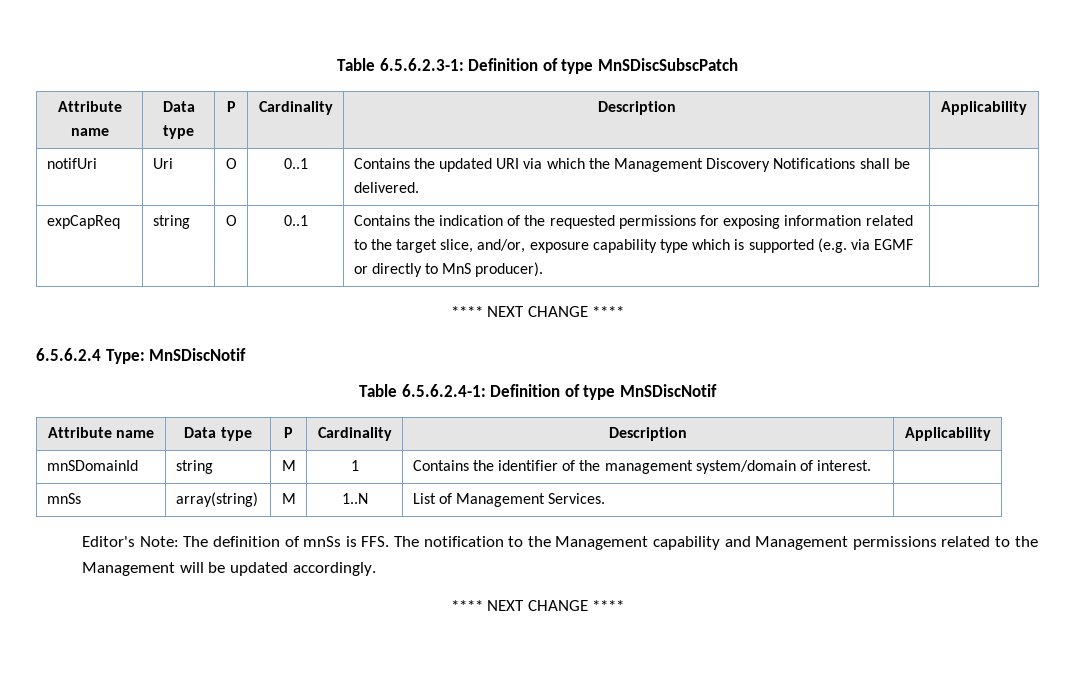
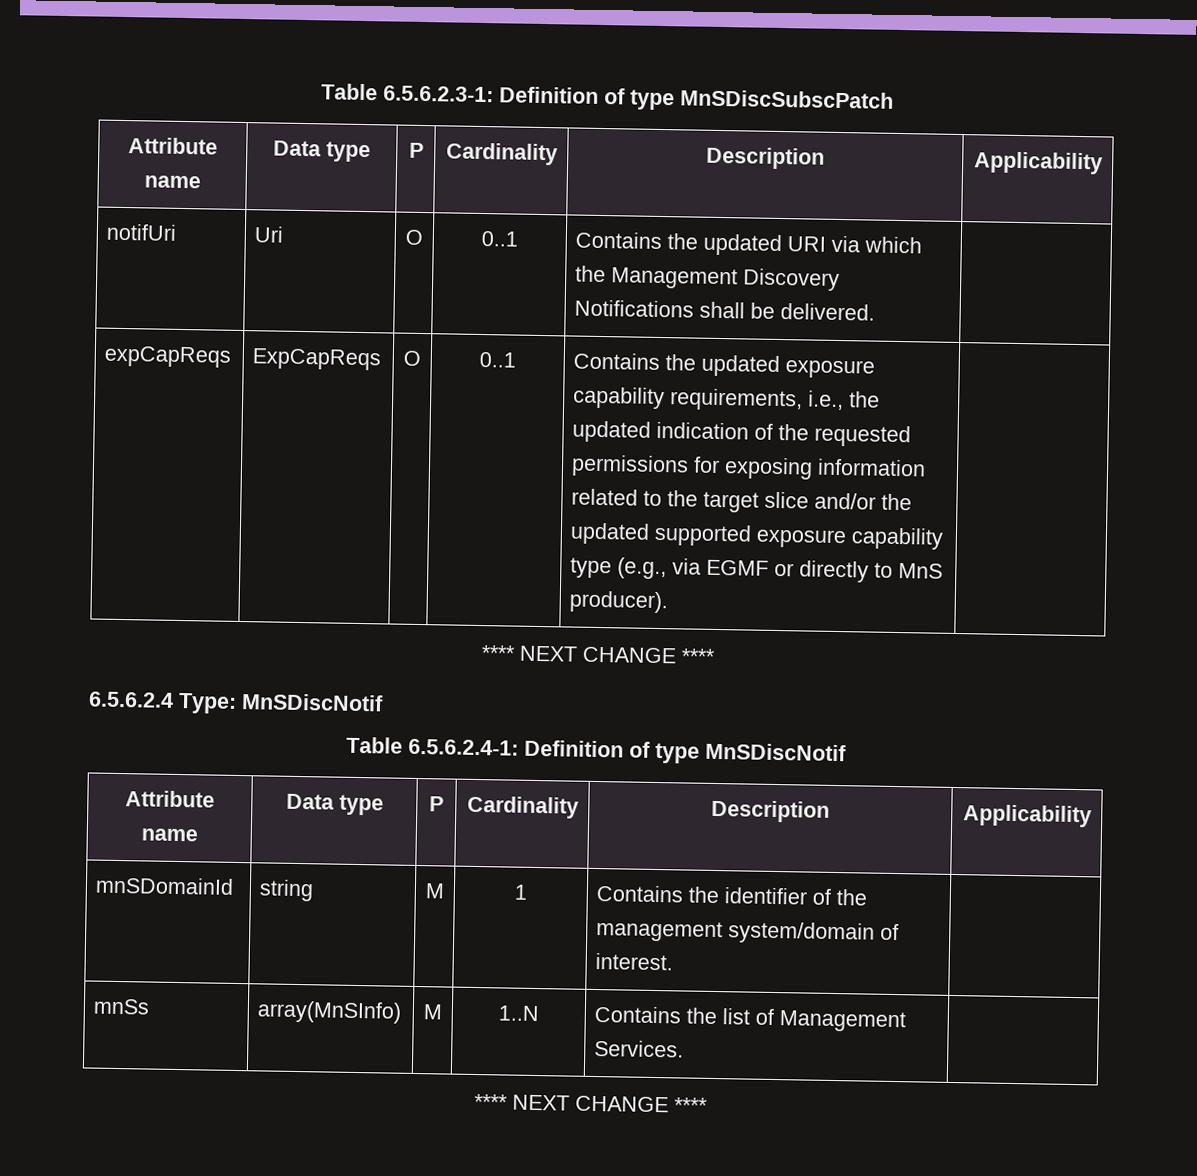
- expCapReq | string | O | 0..1 | Contains the indication of the requested permissions for exposing information related to the target slice, and/or, exposure capability type which is supported (e.g. via EGMF or directly to MnS producer).
+ expCapReqs | ExpCapReqs | O | 0..1 | Contains the updated exposure capability requirements, i.e., the updated indication of the requested permissions for exposing information related to the target slice and/or the updated supported exposure capability type (e.g., via EGMF or directly to MnS producer).
- mnSs | array(string) | M | 1..N | List of Management Services. |
+ mnSs | array(MnSInfo) | M | 1..N | Contains the list of Management Services. |
- Editor's Note: The definition of mnSs is FFS. The notification to the Management capability and Management permissions related to the Management will be updated accordingly.

